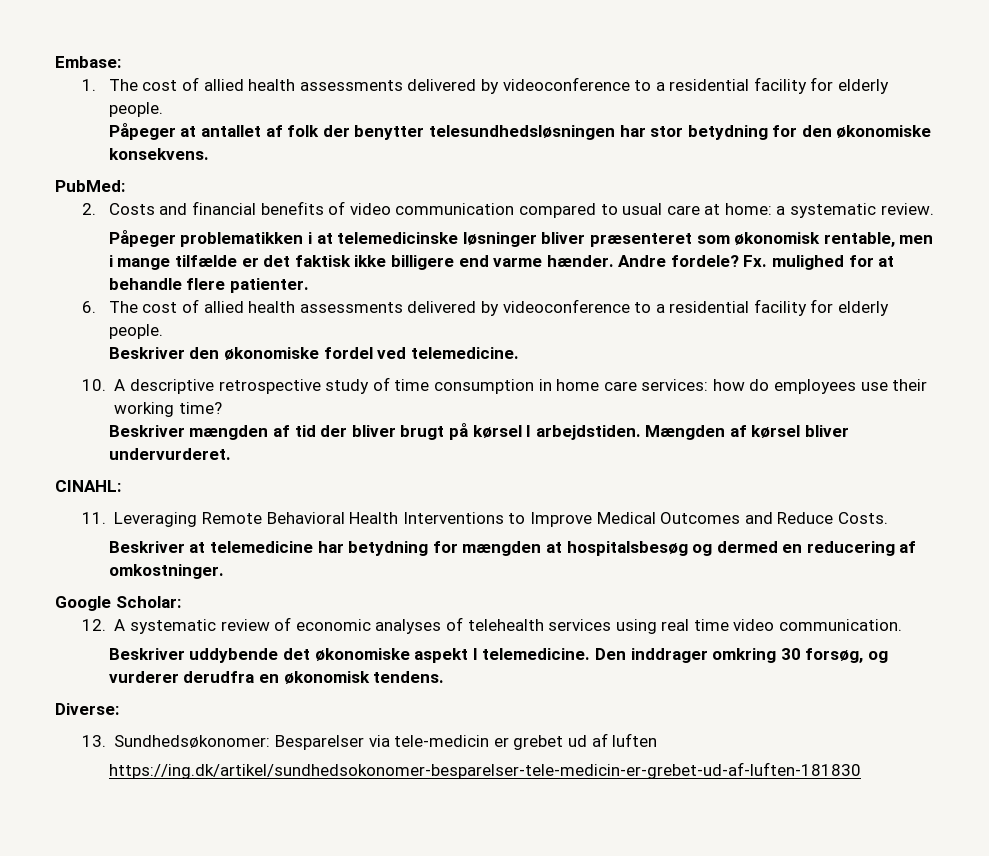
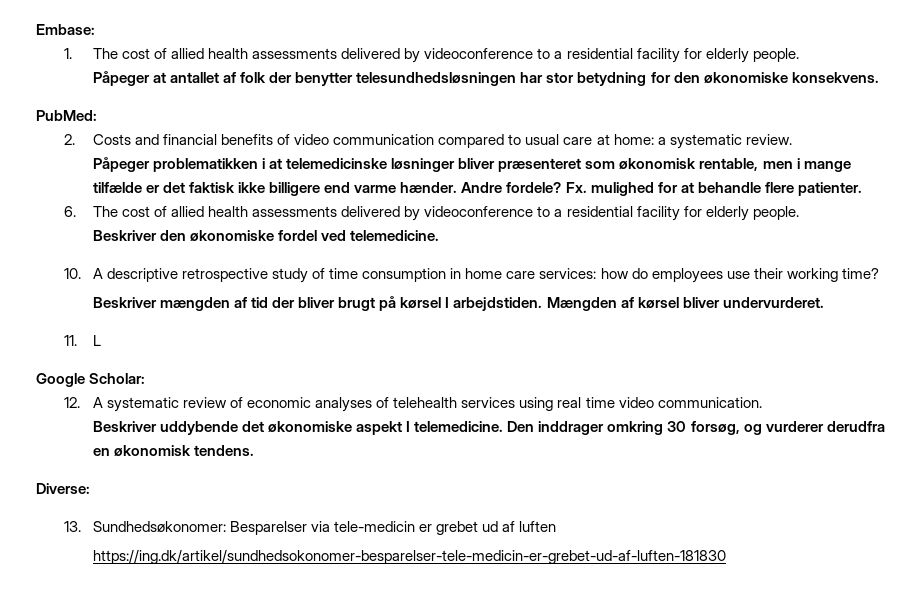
- CINAHL:
- 11. Leveraging Remote Behavioral Health Interventions to Improve Medical Outcomes and Reduce Costs.
- Beskriver at telemedicine har betydning for mængden at hospitalsbesøg og dermed en reducering af omkostninger.
+ 11. L

